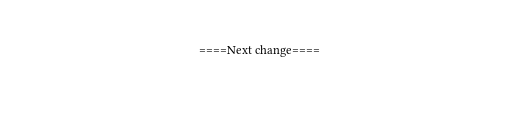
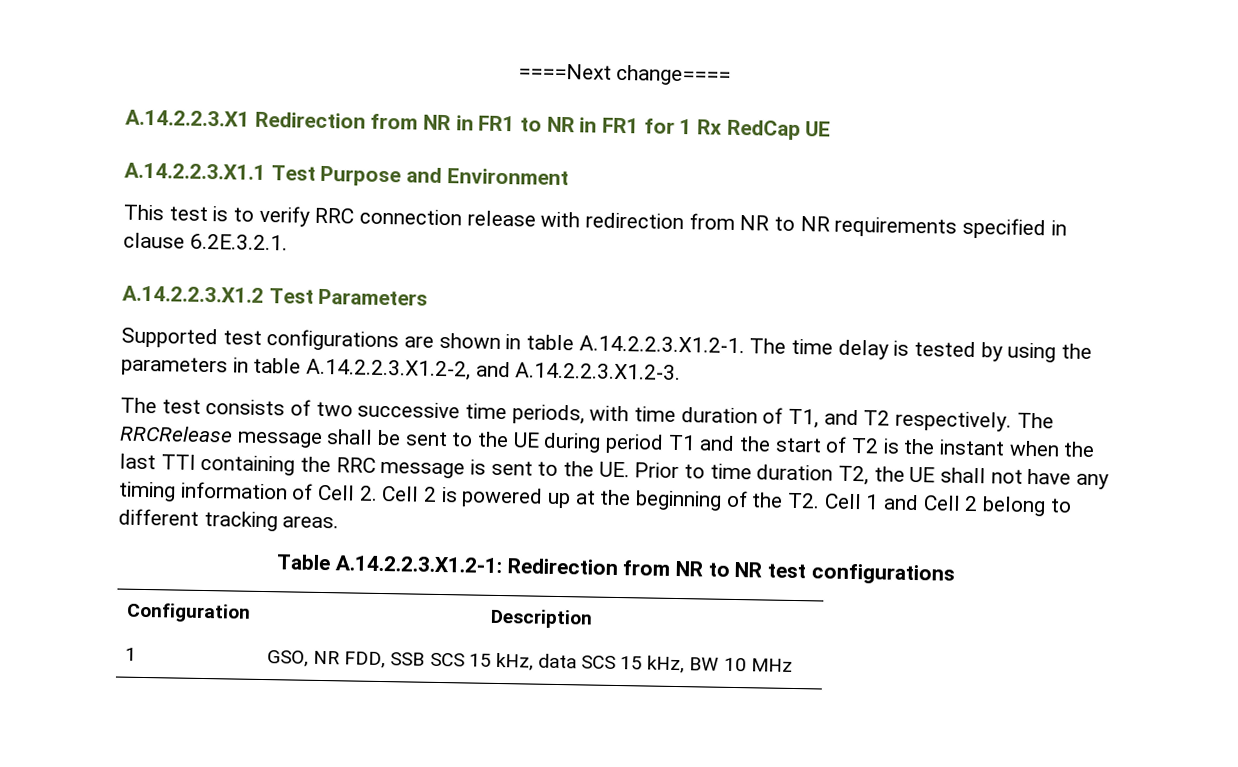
+ A.14.2.2.3.X1 Redirection from NR in FR1 to NR in FR1 for 1 Rx RedCap UE
+ A.14.2.2.3.X1.1 Test Purpose and Environment
+ This test is to verify RRC connection release with redirection from NR to NR requirements specified in clause 6.2E.3.2.1.
+ A.14.2.2.3.X1.2 Test Parameters
+ Supported test configurations are shown in table A.14.2.2.3.X1.2-1. The time delay is tested by using the parameters in table A.14.2.2.3.X1.2-2, and A.14.2.2.3.X1.2-3.
+ The test consists of two successive time periods, with time duration of T1, and T2 respectively. The RRCRelease message shall be sent to the UE during period T1 and the start of T2 is the instant when the last TTI containing the RRC message is sent to the UE. Prior to time duration T2, the UE shall not have any timing information of Cell 2. Cell 2 is powered up at the beginning of the T2. Cell 1 and Cell 2 belong to different tracking areas.
+ Table A.14.2.2.3.X1.2-1: Redirection from NR to NR test configurations
+ Configuration | Description
+ 1 | GSO, NR FDD, SSB SCS 15 kHz, data SCS 15 kHz, BW 10 MHz

